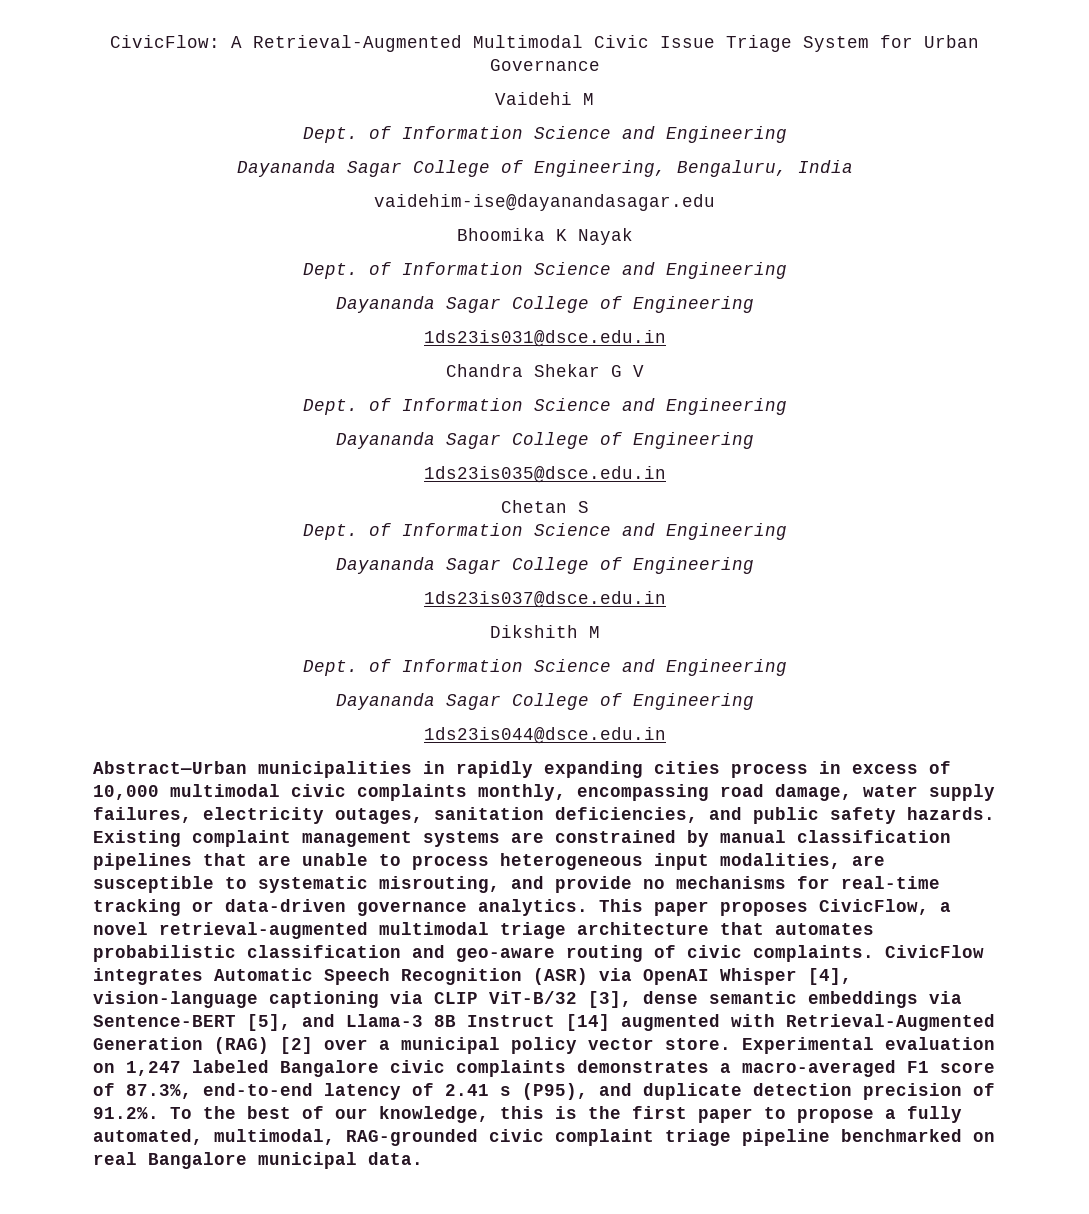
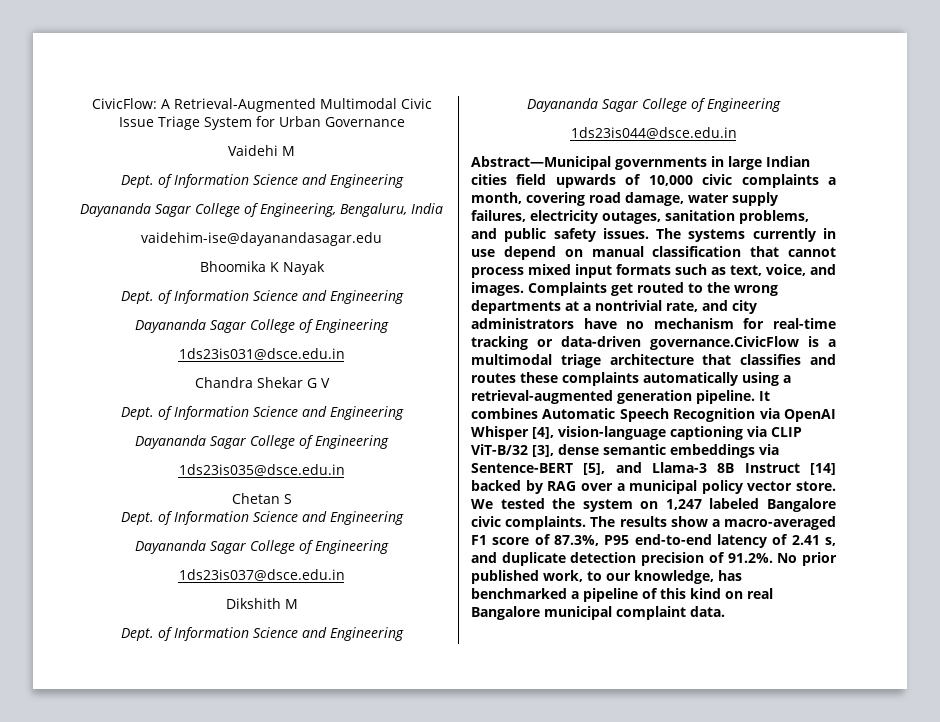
- Abstract—Urban municipalities in rapidly expanding cities process in excess of 10,000 multimodal civic complaints monthly, encompassing road damage, water supply failures, electricity outages, sanitation deficiencies, and public safety hazards. Existing complaint management systems are constrained by manual classification pipelines that are unable to process heterogeneous input modalities, are susceptible to systematic misrouting, and provide no mechanisms for real-time tracking or data-driven governance analytics. This paper proposes CivicFlow, a novel retrieval-augmented multimodal triage architecture that automates probabilistic classification and geo-aware routing of civic complaints. CivicFlow integrates Automatic Speech Recognition (ASR) via OpenAI Whisper [4], vision-language captioning via CLIP ViT-B/32 [3], dense semantic embeddings via Sentence-BERT [5], and Llama-3 8B Instruct [14] augmented with Retrieval-Augmented Generation (RAG) [2] over a municipal policy vector store.
+ Abstract—Municipal governments in large Indian cities field upwards of 10,000 civic complaints a month, covering road damage, water supply failures, electricity outages, sanitation problems, and public safety issues. The systems currently in use depend on manual classification that cannot process mixed input formats such as text, voice, and images. Complaints get routed to the wrong departments at a nontrivial rate, and city administrators have no mechanism for real-time tracking or data-driven governance.CivicFlow is a multimodal triage architecture that classifies and routes these complaints automatically using a retrieval-augmented generation pipeline. It combines Automatic Speech Recognition via OpenAI Whisper [4], vision-language captioning via CLIP ViT-B/32 [3], dense semantic embeddings via Sentence-BERT [5], and Llama-3 8B Instruct [14] backed by RAG over a municipal policy vector store.
- Experimental evaluation on 1,247 labeled Bangalore civic complaints demonstrates a macro-averaged F1 score of 87.3%, end-to-end latency of 2.41 s (P95), and duplicate detection precision of 91.2%. To the best of our knowledge, this is the first paper to propose a fully automated, multimodal, RAG-grounded civic complaint triage pipeline benchmarked on real Bangalore municipal data.
+ We tested the system on 1,247 labeled Bangalore civic complaints. The results show a macro-averaged F1 score of 87.3%, P95 end-to-end latency of 2.41 s, and duplicate detection precision of 91.2%. No prior published work, to our knowledge, has benchmarked a pipeline of this kind on real Bangalore municipal complaint data.

